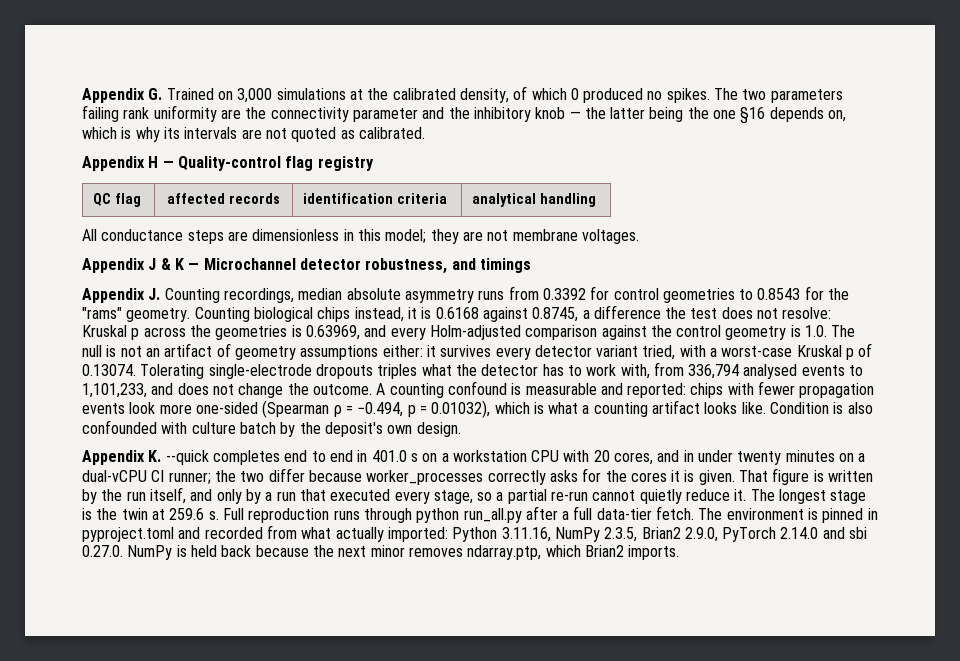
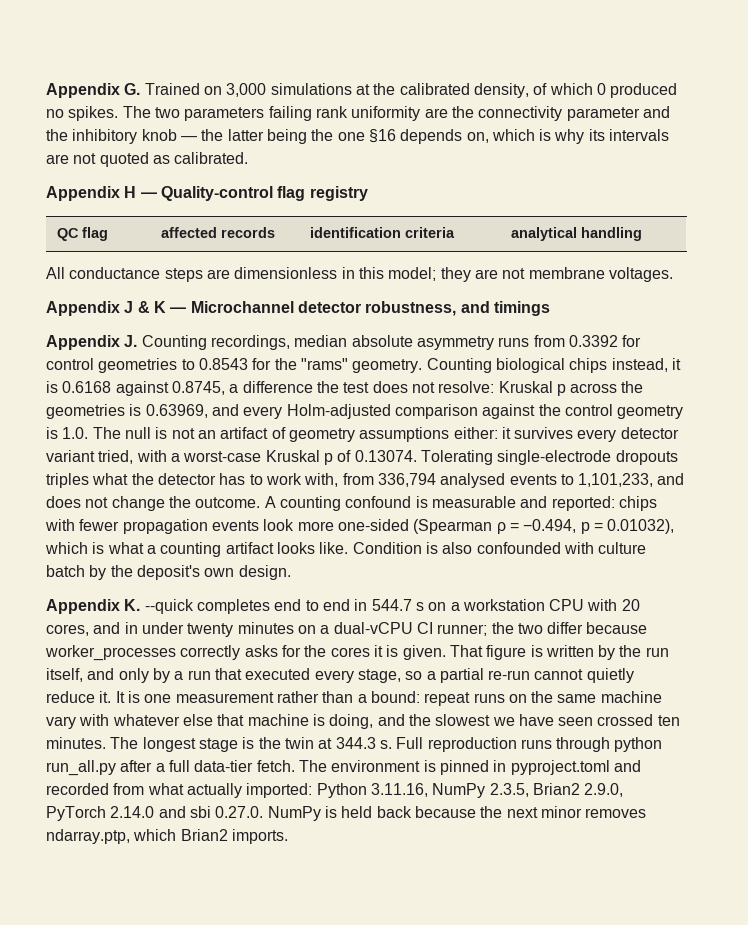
- Appendix K. --quick completes end to end in 401.0 s on a workstation CPU with 20 cores, and in under twenty minutes on a dual-vCPU CI runner; the two differ because worker_processes correctly asks for the cores it is given.
+ Appendix K. --quick completes end to end in 544.7 s on a workstation CPU with 20 cores, and in under twenty minutes on a dual-vCPU CI runner; the two differ because worker_processes correctly asks for the cores it is given.
+ It is one measurement rather than a bound: repeat runs on the same machine vary with whatever else that machine is doing, and the slowest we have seen crossed ten minutes.
- The longest stage is the twin at 259.6 s.
+ The longest stage is the twin at 344.3 s.

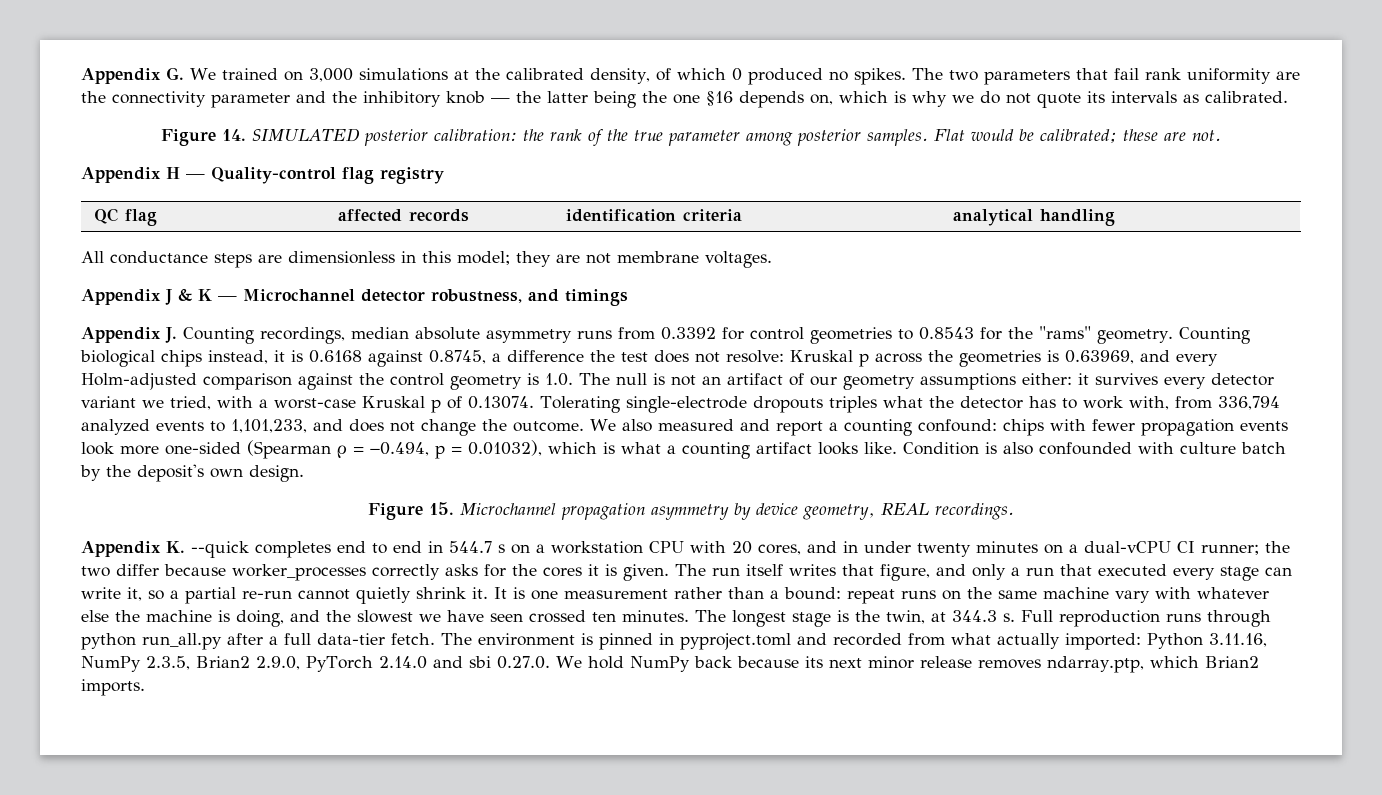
- Appendix G. Trained on 3,000 simulations at the calibrated density, of which 0 produced no spikes.
+ Appendix G. We trained on 3,000 simulations at the calibrated density, of which 0 produced no spikes.
- The two parameters failing rank uniformity are the connectivity parameter and the inhibitory knob — the latter being the one §16 depends on, which is why its intervals are not quoted as calibrated.
+ The two parameters that fail rank uniformity are the connectivity parameter and the inhibitory knob — the latter being the one §16 depends on, which is why we do not quote its intervals as calibrated.
+ Figure 14. SIMULATED posterior calibration: the rank of the true parameter among posterior samples. Flat would be calibrated; these are not.
- Kruskal p across the geometries is 0.63969, and every Holm-adjusted comparison against the control geometry is 1.0. The null is not an artifact of geometry assumptions either:
+ Kruskal p across the geometries is 0.63969, and every Holm-adjusted comparison against the control geometry is 1.0. The null is not an artifact of our geometry assumptions either:
- it survives every detector variant tried, with a worst-case Kruskal p of 0.13074. Tolerating single-electrode dropouts triples what the detector has to work with, from 336,794 analysed events to 1,101,233, and does not change the outcome.
+ it survives every detector variant we tried, with a worst-case Kruskal p of 0.13074. Tolerating single-electrode dropouts triples what the detector has to work with, from 336,794 analyzed events to 1,101,233, and does not change the outcome.
- A counting confound is measurable and reported: chips with fewer propagation events look more one-sided (Spearman ρ = −0.494, p = 0.01032), which is what a counting artifact looks like.
+ We also measured and report a counting confound: chips with fewer propagation events look more one-sided (Spearman ρ = −0.494, p = 0.01032), which is what a counting artifact looks like.
+ Figure 15. Microchannel propagation asymmetry by device geometry, REAL recordings.
- That figure is written by the run itself, and only by a run that executed every stage, so a partial re-run cannot quietly reduce it.
+ The run itself writes that figure, and only a run that executed every stage can write it, so a partial re-run cannot quietly shrink it.
- It is one measurement rather than a bound: repeat runs on the same machine vary with whatever else that machine is doing, and the slowest we have seen crossed ten minutes.
+ It is one measurement rather than a bound: repeat runs on the same machine vary with whatever else the machine is doing, and the slowest we have seen crossed ten minutes.
- The longest stage is the twin at 344.3 s.
+ The longest stage is the twin, at 344.3 s.
- The environment is pinned in pyproject.toml and recorded from what actually imported: Python 3.11.16, NumPy 2.3.5, Brian2 2.9.0, PyTorch 2.14.0 and sbi 0.27.0. NumPy is held back because the next minor removes ndarray.ptp, which Brian2 imports.
+ The environment is pinned in pyproject.toml and recorded from what actually imported: Python 3.11.16, NumPy 2.3.5, Brian2 2.9.0, PyTorch 2.14.0 and sbi 0.27.0. We hold NumPy back because its next minor release removes ndarray.ptp, which Brian2 imports.

